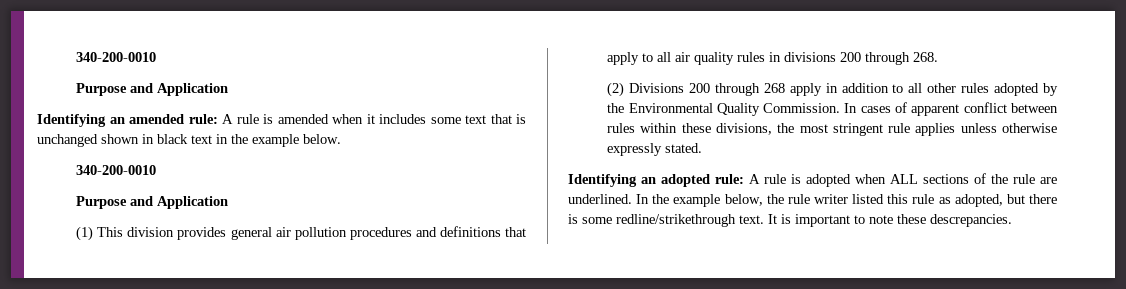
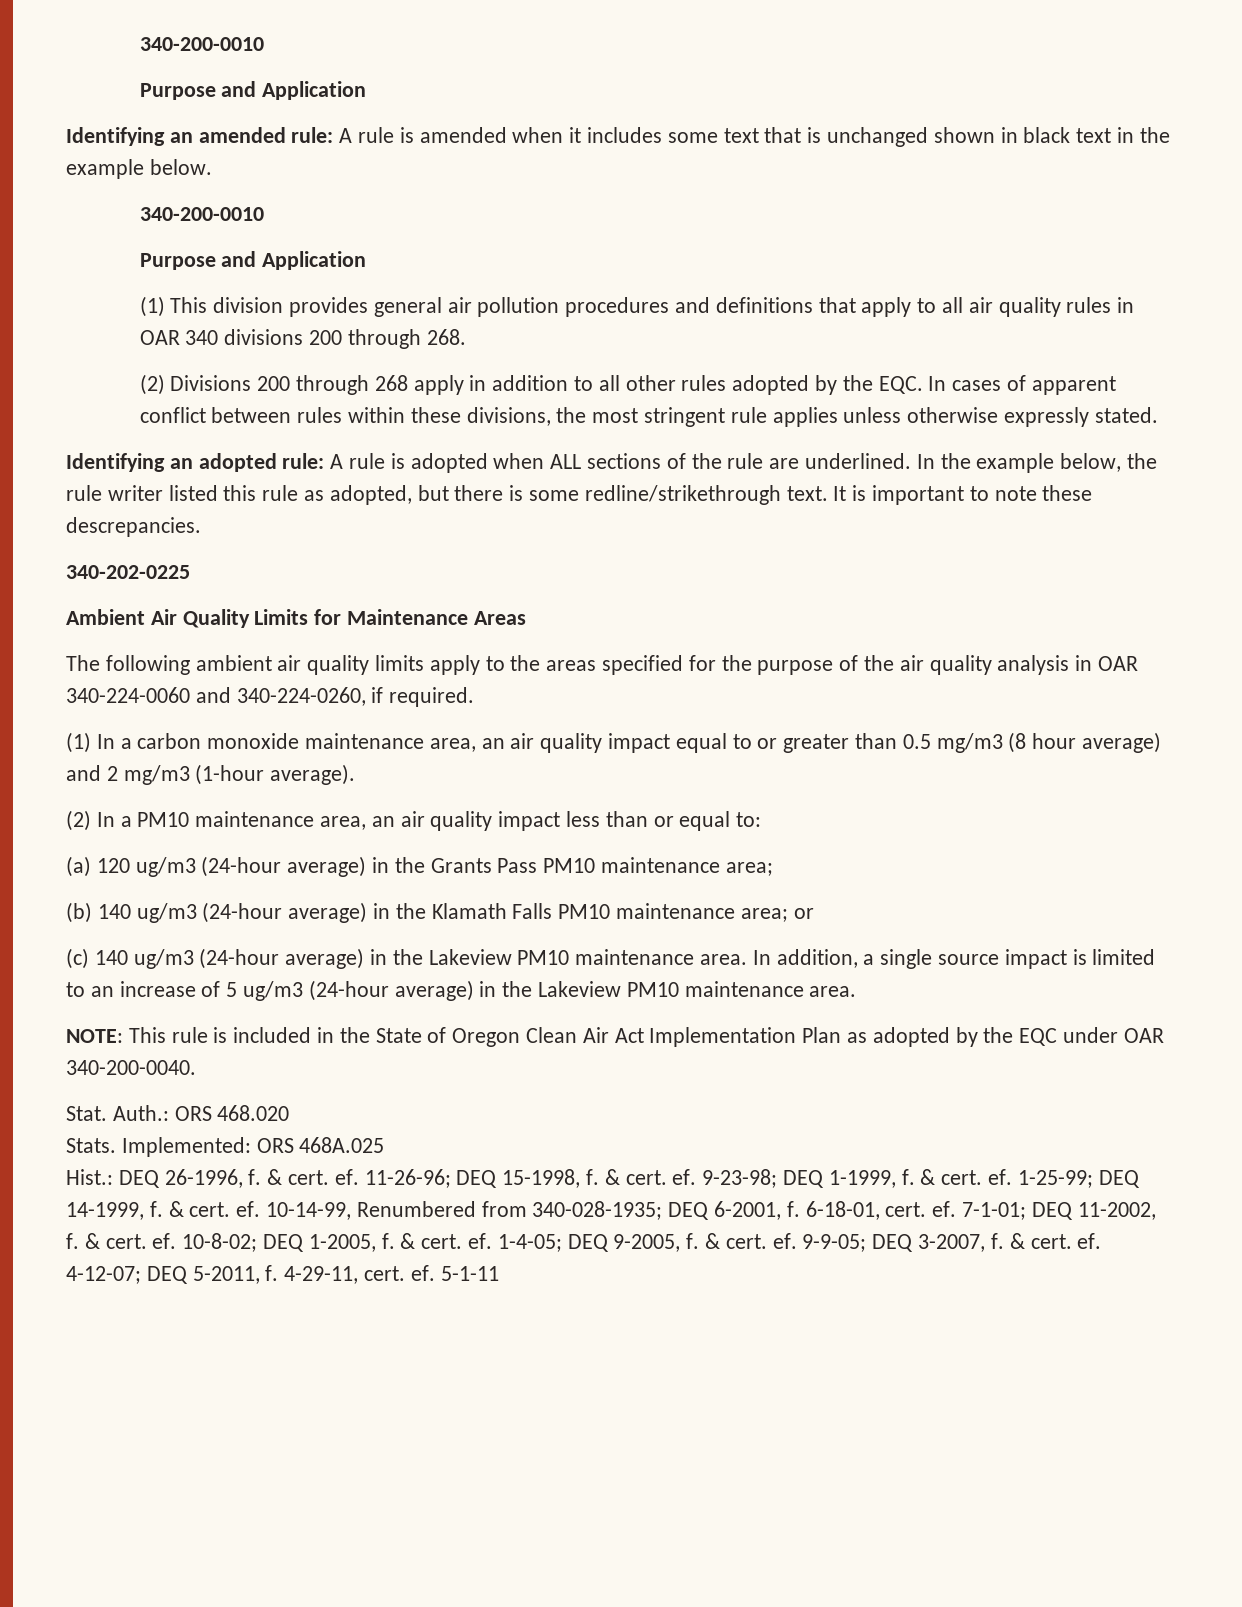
- (1) This division provides general air pollution procedures and definitions that apply to all air quality rules in divisions 200 through 268.
+ (1) This division provides general air pollution procedures and definitions that apply to all air quality rules in OAR 340 divisions 200 through 268.
- (2) Divisions 200 through 268 apply in addition to all other rules adopted by the Environmental Quality Commission. In cases of apparent conflict between rules within these divisions, the most stringent rule applies unless otherwise expressly stated.
+ (2) Divisions 200 through 268 apply in addition to all other rules adopted by the EQC. In cases of apparent conflict between rules within these divisions, the most stringent rule applies unless otherwise expressly stated.
+ 340-202-0225
+ Ambient Air Quality Limits for Maintenance Areas
+ The following ambient air quality limits apply to the areas specified for the purpose of the air quality analysis in OAR 340-224-0060 and 340-224-0260, if required.
+ (1) In a carbon monoxide maintenance area, an air quality impact equal to or greater than 0.5 mg/m3 (8 hour average) and 2 mg/m3 (1-hour average).
+ (2) In a PM10 maintenance area, an air quality impact less than or equal to:
+ (a) 120 ug/m3 (24-hour average) in the Grants Pass PM10 maintenance area;
+ (b) 140 ug/m3 (24-hour average) in the Klamath Falls PM10 maintenance area; or
+ (c) 140 ug/m3 (24-hour average) in the Lakeview PM10 maintenance area. In addition, a single source impact is limited to an increase of 5 ug/m3 (24-hour average) in the Lakeview PM10 maintenance area.
+ NOTE: This rule is included in the State of Oregon Clean Air Act Implementation Plan as adopted by the EQC under OAR 340-200-0040.
+ Stat. Auth.: ORS 468.020
+ Stats. Implemented: ORS 468A.025
+ Hist.: DEQ 26-1996, f. & cert. ef. 11-26-96; DEQ 15-1998, f. & cert. ef. 9-23-98; DEQ 1-1999, f. & cert. ef. 1-25-99; DEQ 14-1999, f. & cert. ef. 10-14-99, Renumbered from 340-028-1935; DEQ 6-2001, f. 6-18-01, cert. ef. 7-1-01; DEQ 11-2002, f. & cert. ef. 10-8-02; DEQ 1-2005, f. & cert. ef. 1-4-05; DEQ 9-2005, f. & cert. ef. 9-9-05; DEQ 3-2007, f. & cert. ef. 4-12-07; DEQ 5-2011, f. 4-29-11, cert. ef. 5-1-11

